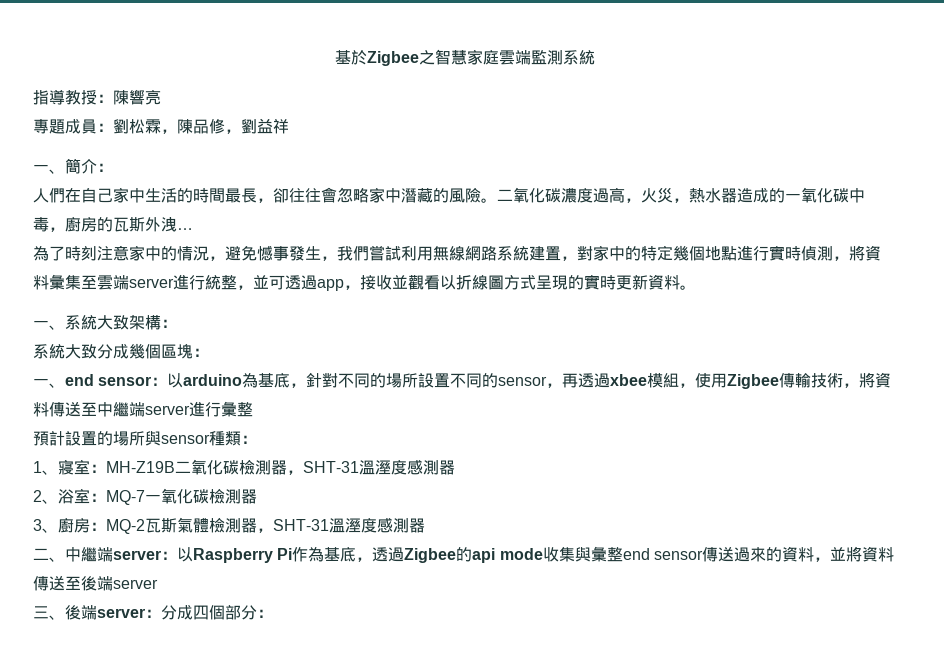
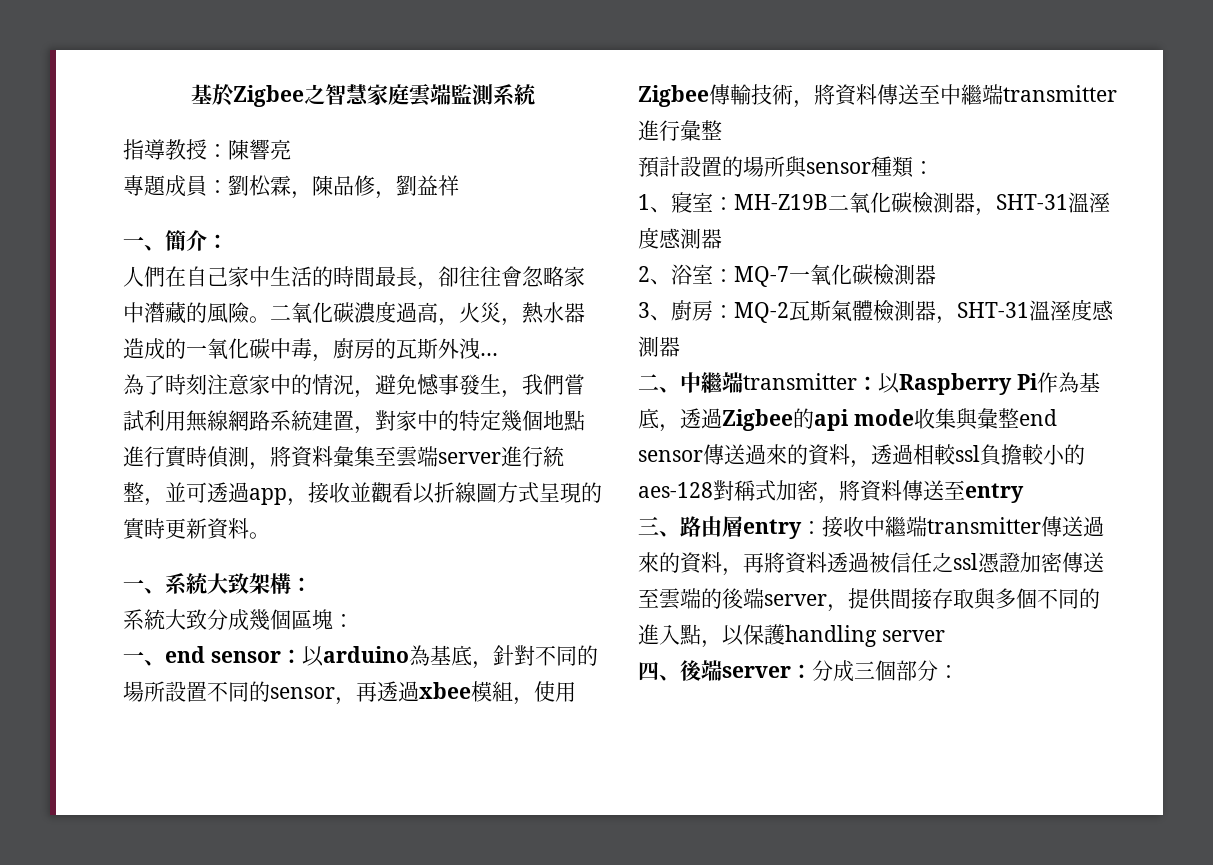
- 一、end sensor：以arduino為基底，針對不同的場所設置不同的sensor，再透過xbee模組，使用Zigbee傳輸技術，將資料傳送至中繼端server進行彙整
+ 一、end sensor：以arduino為基底，針對不同的場所設置不同的sensor，再透過xbee模組，使用Zigbee傳輸技術，將資料傳送至中繼端transmitter進行彙整
- 二、中繼端server：以Raspberry Pi作為基底，透過Zigbee的api mode收集與彙整end sensor傳送過來的資料，並將資料傳送至後端server
- 三、後端server：分成四個部分：
+ 二、中繼端transmitter：以Raspberry Pi作為基底，透過Zigbee的api mode收集與彙整end sensor傳送過來的資料，透過相較ssl負擔較小的aes-128對稱式加密，將資料傳送至entry
+ 三、路由層entry：接收中繼端transmitter傳送過來的資料，再將資料透過被信任之ssl憑證加密傳送至雲端的後端server，提供間接存取與多個不同的進入點，以保護handling server
+ 四、後端server：分成三個部分：

